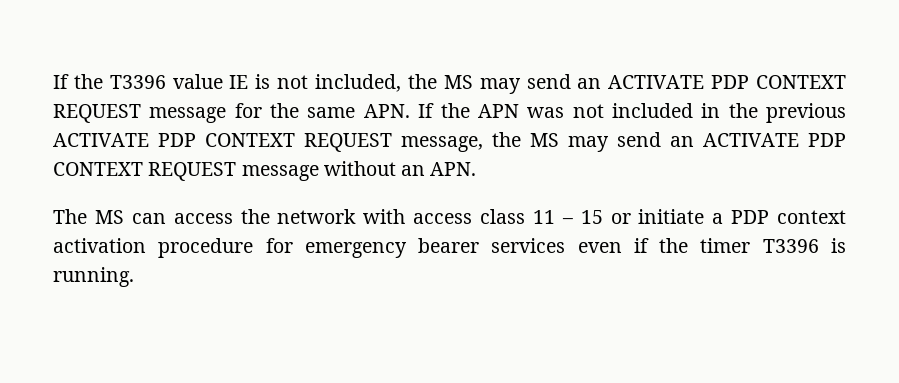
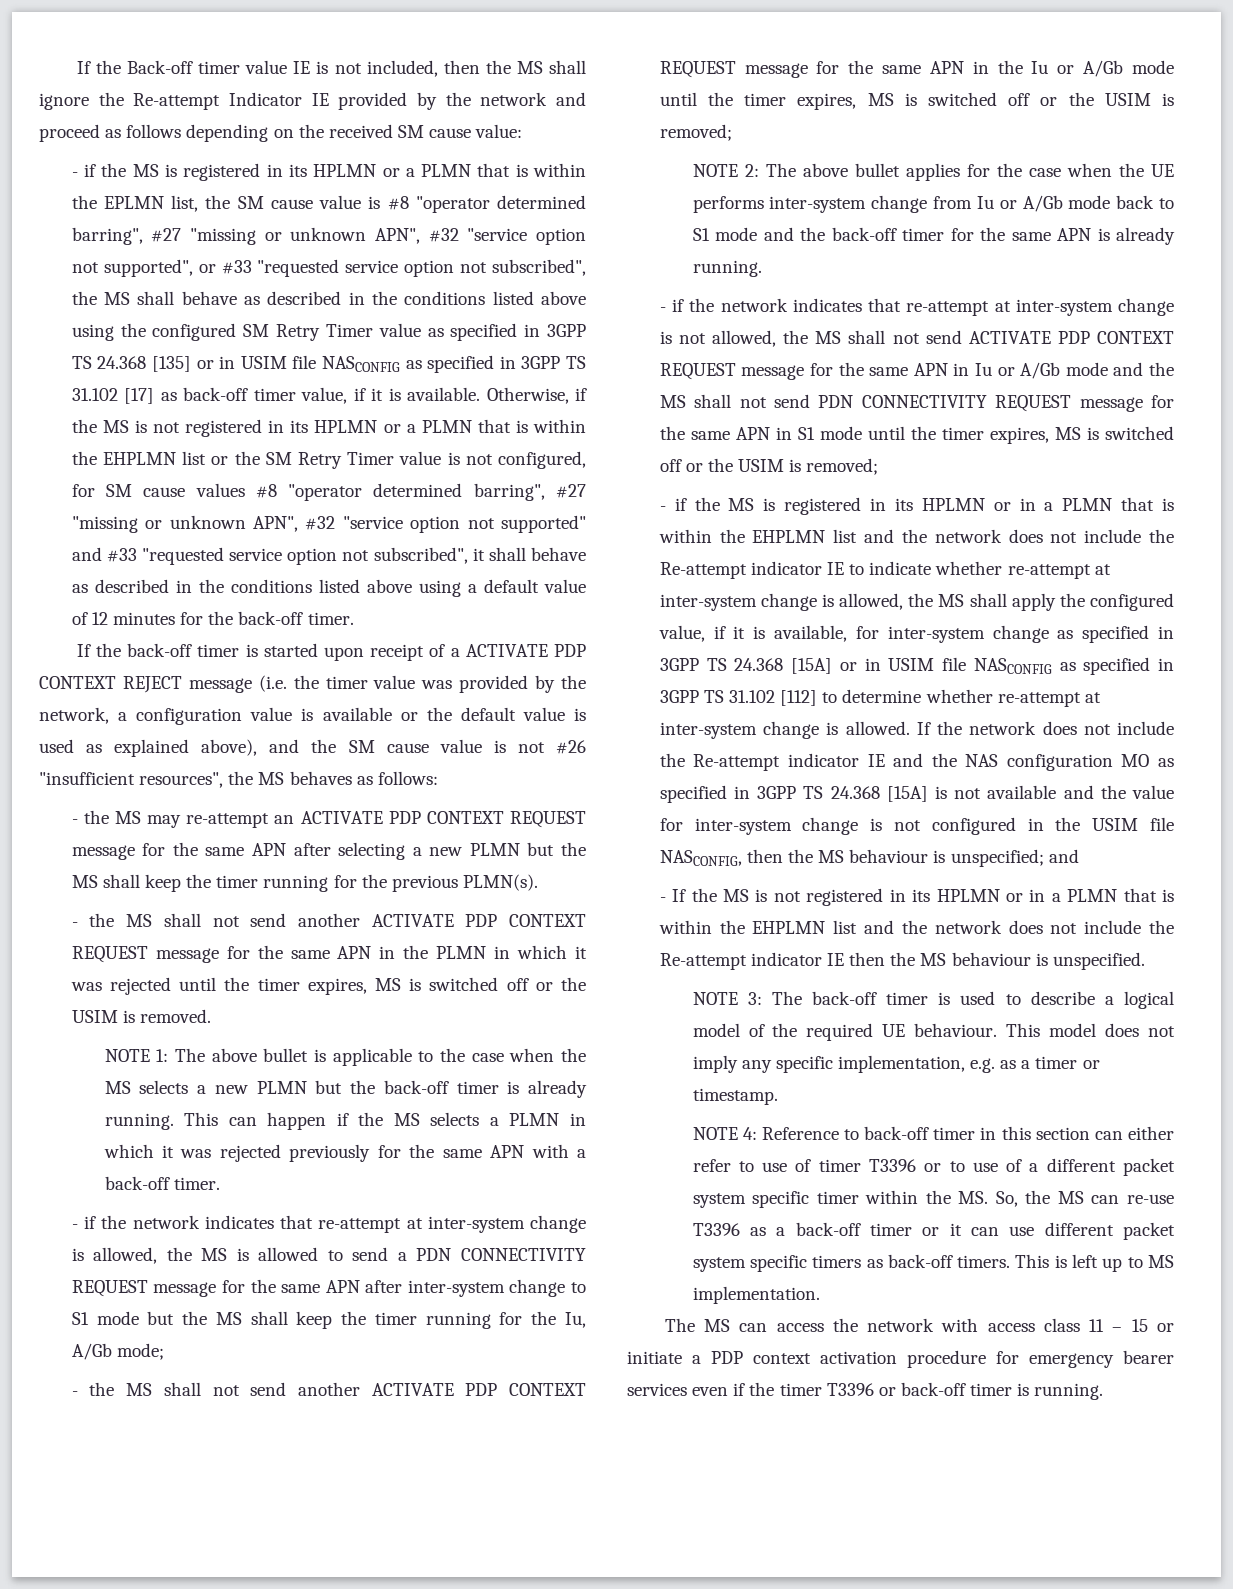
- If the T3396 value IE is not included, the MS may send an ACTIVATE PDP CONTEXT REQUEST message for the same APN. If the APN was not included in the previous ACTIVATE PDP CONTEXT REQUEST message, the MS may send an ACTIVATE PDP CONTEXT REQUEST message without an APN.
+ If the Back-off timer value IE is not included, then the MS shall ignore the Re-attempt Indicator IE provided by the network and proceed as follows depending on the received SM cause value:
+ - if the MS is registered in its HPLMN or a PLMN that is within the EPLMN list, the SM cause value is #8 "operator determined barring", #27 "missing or unknown APN", #32 "service option not supported", or #33 "requested service option not subscribed", the MS shall behave as described in the conditions listed above using the configured SM Retry Timer value as specified in 3GPP TS 24.368 [135] or in USIM file NASCONFIG as specified in 3GPP TS 31.102 [17] as back-off timer value, if it is available. Otherwise, if the MS is not registered in its HPLMN or a PLMN that is within the EHPLMN list or the SM Retry Timer value is not configured, for SM cause values #8 "operator determined barring", #27 "missing or unknown APN", #32 "service option not supported" and #33 "requested service option not subscribed", it shall behave as described in the conditions listed above using a default value of 12 minutes for the back-off timer.
+ If the back-off timer is started upon receipt of a ACTIVATE PDP CONTEXT REJECT message (i.e. the timer value was provided by the network, a configuration value is available or the default value is used as explained above), and the SM cause value is not #26 "insufficient resources", the MS behaves as follows:
+ - the MS may re-attempt an ACTIVATE PDP CONTEXT REQUEST message for the same APN after selecting a new PLMN but the MS shall keep the timer running for the previous PLMN(s).
+ - the MS shall not send another ACTIVATE PDP CONTEXT REQUEST message for the same APN in the PLMN in which it was rejected until the timer expires, MS is switched off or the USIM is removed.
+ NOTE 1: The above bullet is applicable to the case when the MS selects a new PLMN but the back-off timer is already running. This can happen if the MS selects a PLMN in which it was rejected previously for the same APN with a back-off timer.
+ - if the network indicates that re-attempt at inter-system change is allowed, the MS is allowed to send a PDN CONNECTIVITY REQUEST message for the same APN after inter-system change to S1 mode but the MS shall keep the timer running for the Iu, A/Gb mode;
+ - the MS shall not send another ACTIVATE PDP CONTEXT REQUEST message for the same APN in the Iu or A/Gb mode until the timer expires, MS is switched off or the USIM is removed;
+ NOTE 2: The above bullet applies for the case when the UE performs inter-system change from Iu or A/Gb mode back to S1 mode and the back-off timer for the same APN is already running.
+ - if the network indicates that re-attempt at inter-system change is not allowed, the MS shall not send ACTIVATE PDP CONTEXT REQUEST message for the same APN in Iu or A/Gb mode and the MS shall not send PDN CONNECTIVITY REQUEST message for the same APN in S1 mode until the timer expires, MS is switched off or the USIM is removed;
+ - if the MS is registered in its HPLMN or in a PLMN that is within the EHPLMN list and the network does not include the Re-attempt indicator IE to indicate whether re-attempt at inter-system change is allowed, the MS shall apply the configured value, if it is available, for inter-system change as specified in 3GPP TS 24.368 [15A] or in USIM file NASCONFIG as specified in 3GPP TS 31.102 [112] to determine whether re-attempt at inter-system change is allowed. If the network does not include the Re-attempt indicator IE and the NAS configuration MO as specified in 3GPP TS 24.368 [15A] is not available and the value for inter-system change is not configured in the USIM file NASCONFIG, then the MS behaviour is unspecified; and
+ - If the MS is not registered in its HPLMN or in a PLMN that is within the EHPLMN list and the network does not include the Re-attempt indicator IE then the MS behaviour is unspecified.
+ NOTE 3: The back-off timer is used to describe a logical model of the required UE behaviour. This model does not imply any specific implementation, e.g. as a timer or timestamp.
+ NOTE 4: Reference to back-off timer in this section can either refer to use of timer T3396 or to use of a different packet system specific timer within the MS. So, the MS can re-use T3396 as a back-off timer or it can use different packet system specific timers as back-off timers. This is left up to MS implementation.
- The MS can access the network with access class 11 – 15 or initiate a PDP context activation procedure for emergency bearer services even if the timer T3396 is running.
+ The MS can access the network with access class 11 – 15 or initiate a PDP context activation procedure for emergency bearer services even if the timer T3396 or back-off timer is running.

